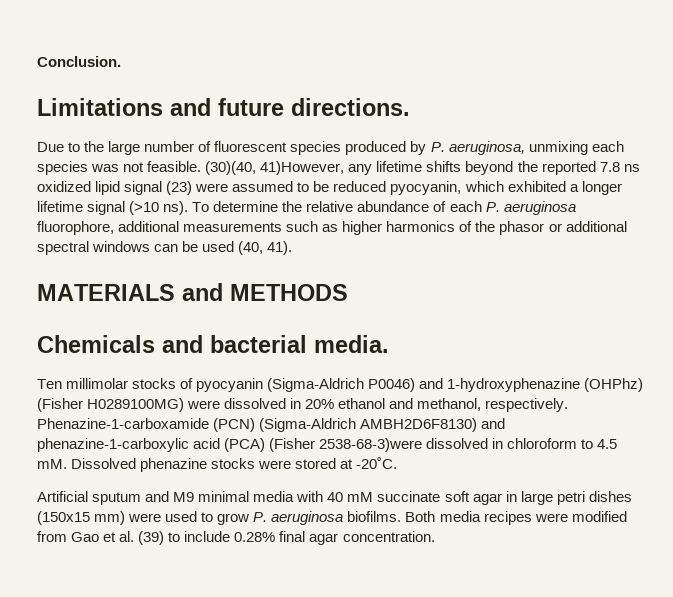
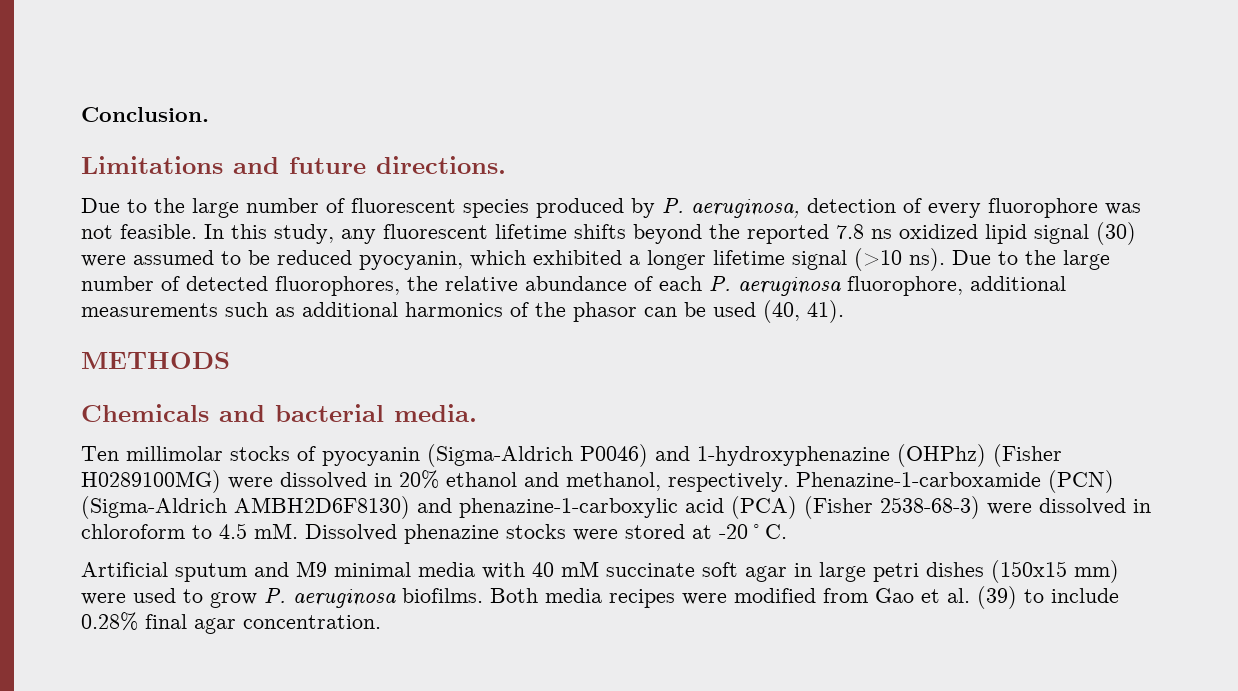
- Due to the large number of fluorescent species produced by P. aeruginosa, unmixing each species was not feasible. (30)(40, 41)However, any lifetime shifts beyond the reported 7.8 ns oxidized lipid signal (23) were assumed to be reduced pyocyanin, which exhibited a longer lifetime signal (>10 ns).
+ Due to the large number of fluorescent species produced by P. aeruginosa, detection of every fluorophore was not feasible. In this study, any fluorescent lifetime shifts beyond the reported 7.8 ns oxidized lipid signal (30) were assumed to be reduced pyocyanin, which exhibited a longer lifetime signal (>10 ns).
- To determine the relative abundance of each P. aeruginosa fluorophore, additional measurements such as higher harmonics of the phasor or additional spectral windows can be used (40, 41).
+ Due to the large number of detected fluorophores, the relative abundance of each P. aeruginosa fluorophore, additional measurements such as additional harmonics of the phasor can be used (40, 41).
- MATERIALS and METHODS
+ METHODS
- Phenazine-1-carboxamide (PCN) (Sigma-Aldrich AMBH2D6F8130) and phenazine-1-carboxylic acid (PCA) (Fisher 2538-68-3)were dissolved in chloroform to 4.5 mM.
+ Phenazine-1-carboxamide (PCN) (Sigma-Aldrich AMBH2D6F8130) and phenazine-1-carboxylic acid (PCA) (Fisher 2538-68-3) were dissolved in chloroform to 4.5 mM.

